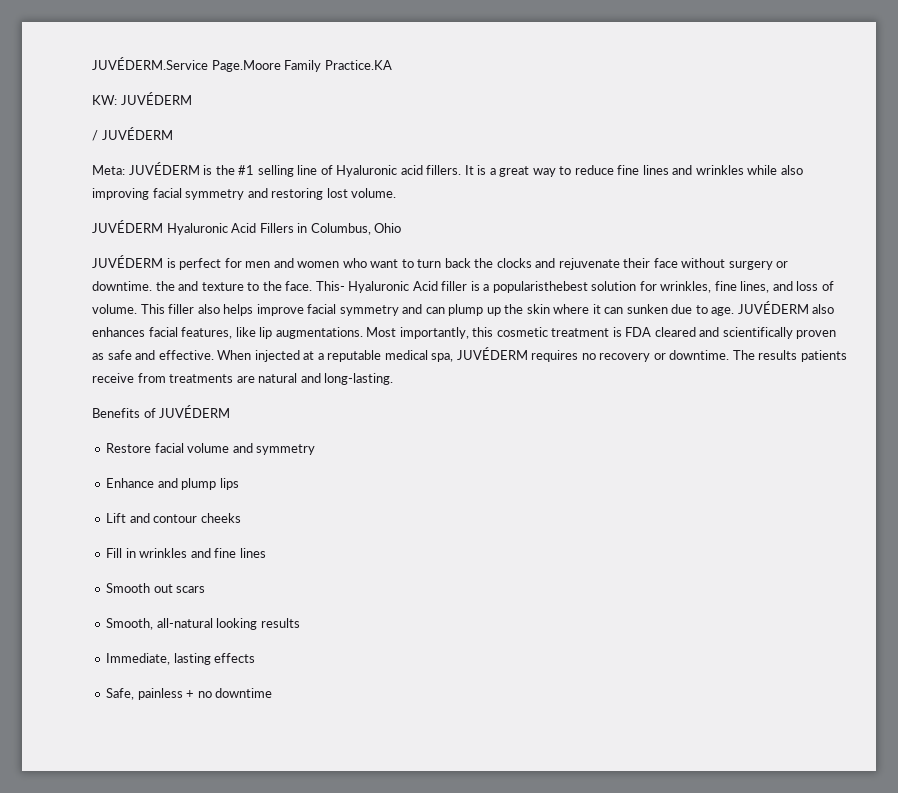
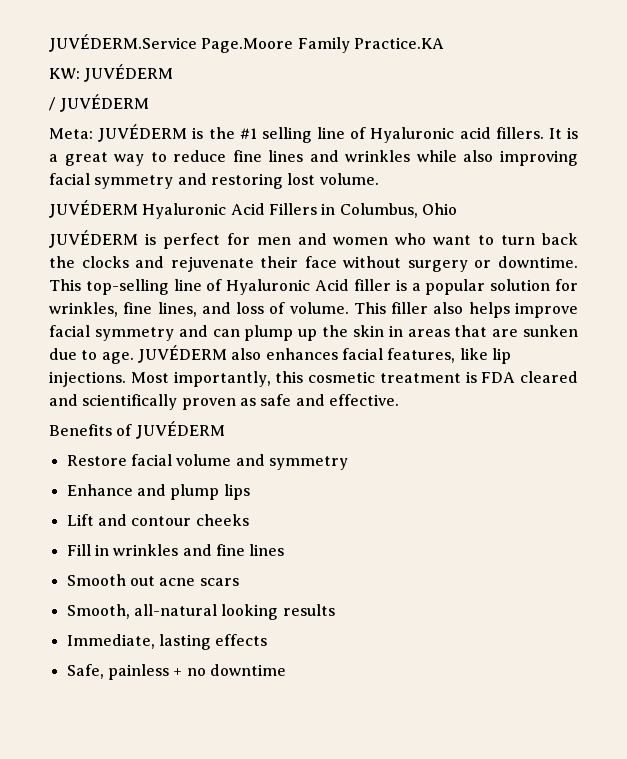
- JUVÉDERM is perfect for men and women who want to turn back the clocks and rejuvenate their face without surgery or downtime. the and texture to the face. This- Hyaluronic Acid filler is a popularisthebest solution for wrinkles, fine lines, and loss of volume.
+ JUVÉDERM is perfect for men and women who want to turn back the clocks and rejuvenate their face without surgery or downtime. This top-selling line of Hyaluronic Acid filler is a popular solution for wrinkles, fine lines, and loss of volume.
- This filler also helps improve facial symmetry and can plump up the skin where it can sunken due to age.
+ This filler also helps improve facial symmetry and can plump up the skin in areas that are sunken due to age.
- JUVÉDERM also enhances facial features, like lip augmentations.
+ JUVÉDERM also enhances facial features, like lip injections.
- When injected at a reputable medical spa, JUVÉDERM requires no recovery or downtime. The results patients receive from treatments are natural and long-lasting.
- Smooth out scars
+ Smooth out acne scars

